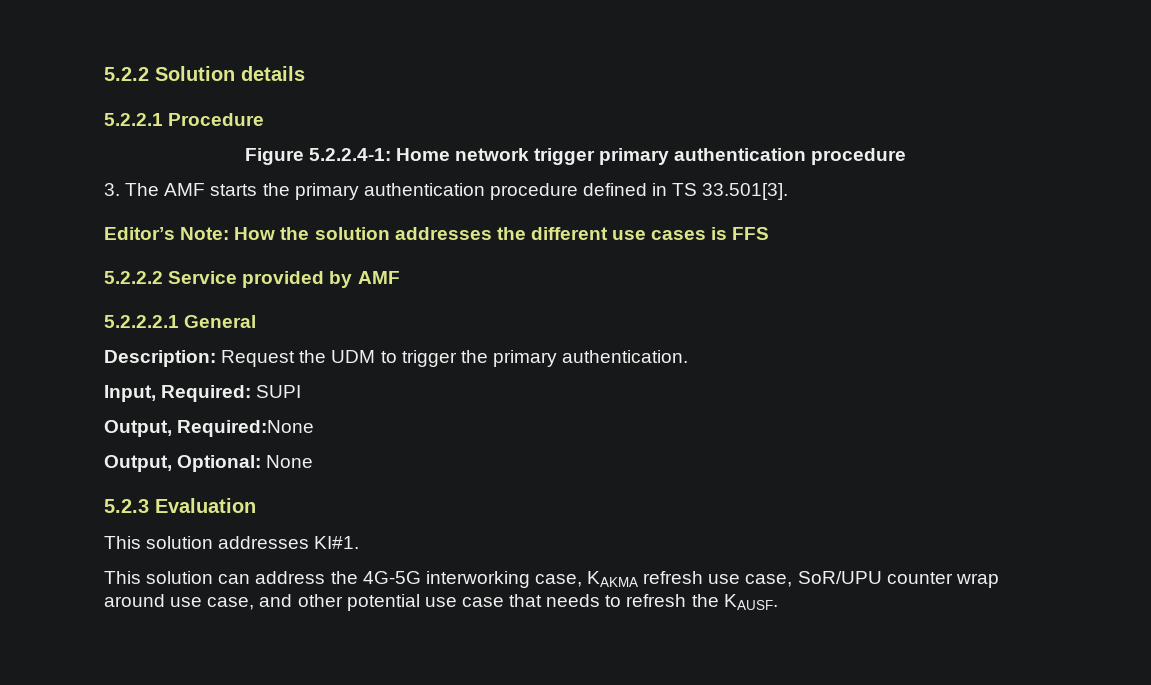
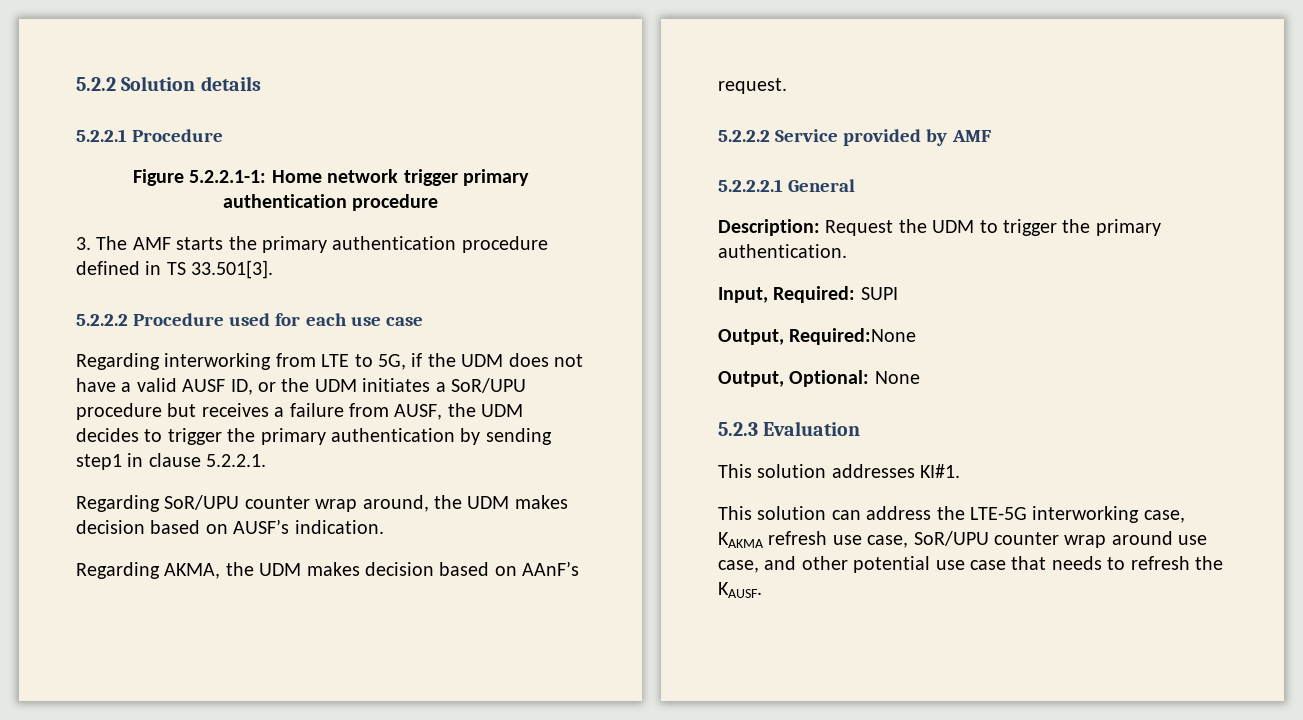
- Figure 5.2.2.4-1: Home network trigger primary authentication procedure
+ Figure 5.2.2.1-1: Home network trigger primary authentication procedure
- Editor’s Note: How the solution addresses the different use cases is FFS
+ 5.2.2.2 Procedure used for each use case
+ Regarding interworking from LTE to 5G, if the UDM does not have a valid AUSF ID, or the UDM initiates a SoR/UPU procedure but receives a failure from AUSF, the UDM decides to trigger the primary authentication by sending step1 in clause 5.2.2.1.
+ Regarding SoR/UPU counter wrap around, the UDM makes decision based on AUSF’s indication.
+ Regarding AKMA, the UDM makes decision based on AAnF’s request.
- This solution can address the 4G-5G interworking case, KAKMA refresh use case, SoR/UPU counter wrap around use case, and other potential use case that needs to refresh the KAUSF.
+ This solution can address the LTE-5G interworking case, KAKMA refresh use case, SoR/UPU counter wrap around use case, and other potential use case that needs to refresh the KAUSF.

